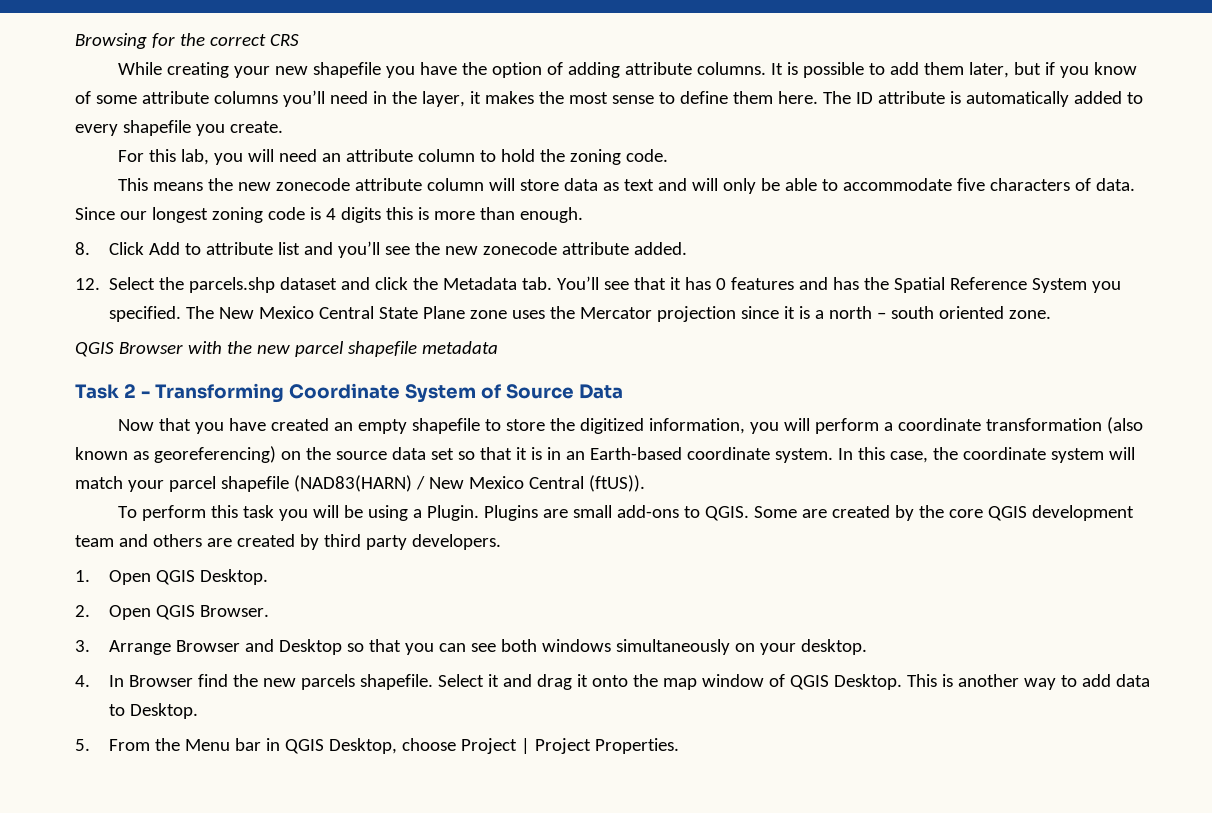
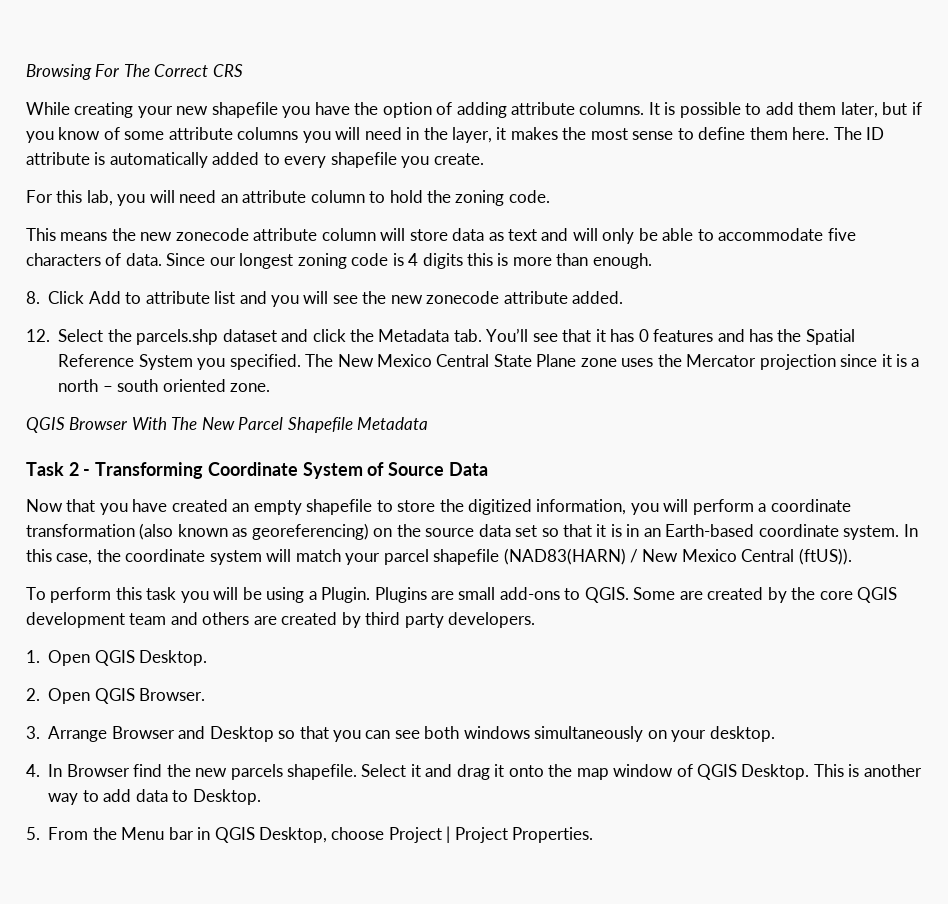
- Browsing for the correct CRS
+ Browsing For The Correct CRS
- It is possible to add them later, but if you know of some attribute columns you’ll need in the layer, it makes the most sense to define them here.
+ It is possible to add them later, but if you know of some attribute columns you will need in the layer, it makes the most sense to define them here.
- 8. Click Add to attribute list and you’ll see the new zonecode attribute added.
+ 8. Click Add to attribute list and you will see the new zonecode attribute added.
- QGIS Browser with the new parcel shapefile metadata
+ QGIS Browser With The New Parcel Shapefile Metadata

